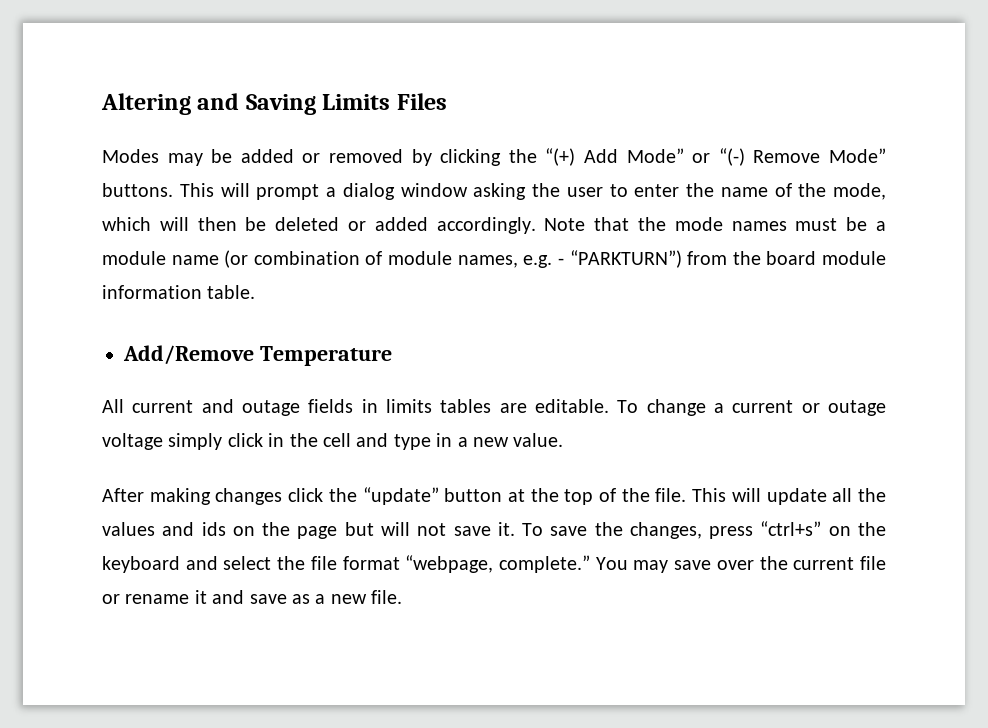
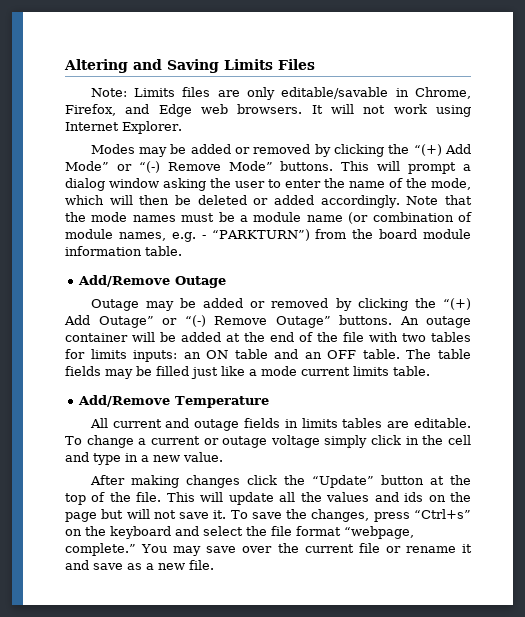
+ Note: Limits files are only editable/savable in Chrome, Firefox, and Edge web browsers. It will not work using Internet Explorer.
+ Add/Remove Outage
+ Outage may be added or removed by clicking the “(+) Add Outage” or “(-) Remove Outage” buttons. An outage container will be added at the end of the file with two tables for limits inputs: an ON table and an OFF table. The table fields may be filled just like a mode current limits table.
- After making changes click the “update” button at the top of the file.
+ After making changes click the “Update” button at the top of the file.
- To save the changes, press “ctrl+s” on the keyboard and select the file format “webpage, complete.”
+ To save the changes, press “Ctrl+s” on the keyboard and select the file format “webpage, complete.”

